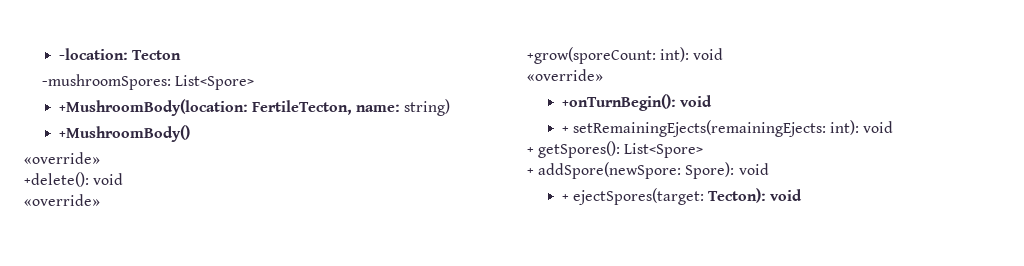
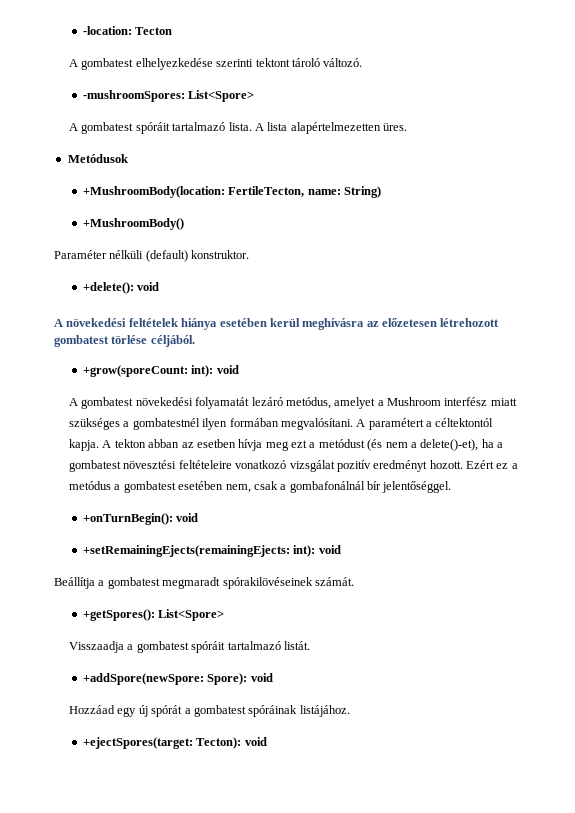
+ A gombatest elhelyezkedése szerinti tektont tároló változó.
  -mushroomSpores: List<Spore>
+ A gombatest spóráit tartalmazó lista. A lista alapértelmezetten üres.
+ Metódusok
- +MushroomBody(location: FertileTecton, name: string)
+ +MushroomBody(location: FertileTecton, name: String)
  +MushroomBody()
- «override»
+ Paraméter nélküli (default) konstruktor.
  +delete(): void
- «override»
+ A növekedési feltételek hiánya esetében kerül meghívásra az előzetesen létrehozott gombatest törlése céljából.
  +grow(sporeCount: int): void
- «override»
+ A gombatest növekedési folyamatát lezáró metódus, amelyet a Mushroom interfész miatt szükséges a gombatestnél ilyen formában megvalósítani. A paramétert a céltektontól kapja. A tekton abban az esetben hívja meg ezt a metódust (és nem a delete()-et), ha a gombatest növesztési feltételeire vonatkozó vizsgálat pozitív eredményt hozott. Ezért ez a metódus a gombatest esetében nem, csak a gombafonálnál bír jelentőséggel.
- + setRemainingEjects(remainingEjects: int): void
- + getSpores(): List<Spore>
- + addSpore(newSpore: Spore): void
- + ejectSpores(target: Tecton): void
+ +setRemainingEjects(remainingEjects: int): void
+ Beállítja a gombatest megmaradt spórakilövéseinek számát.
+ +getSpores(): List<Spore>
+ Visszaadja a gombatest spóráit tartalmazó listát.
+ +addSpore(newSpore: Spore): void
+ Hozzáad egy új spórát a gombatest spóráinak listájához.
+ +ejectSpores(target: Tecton): void

